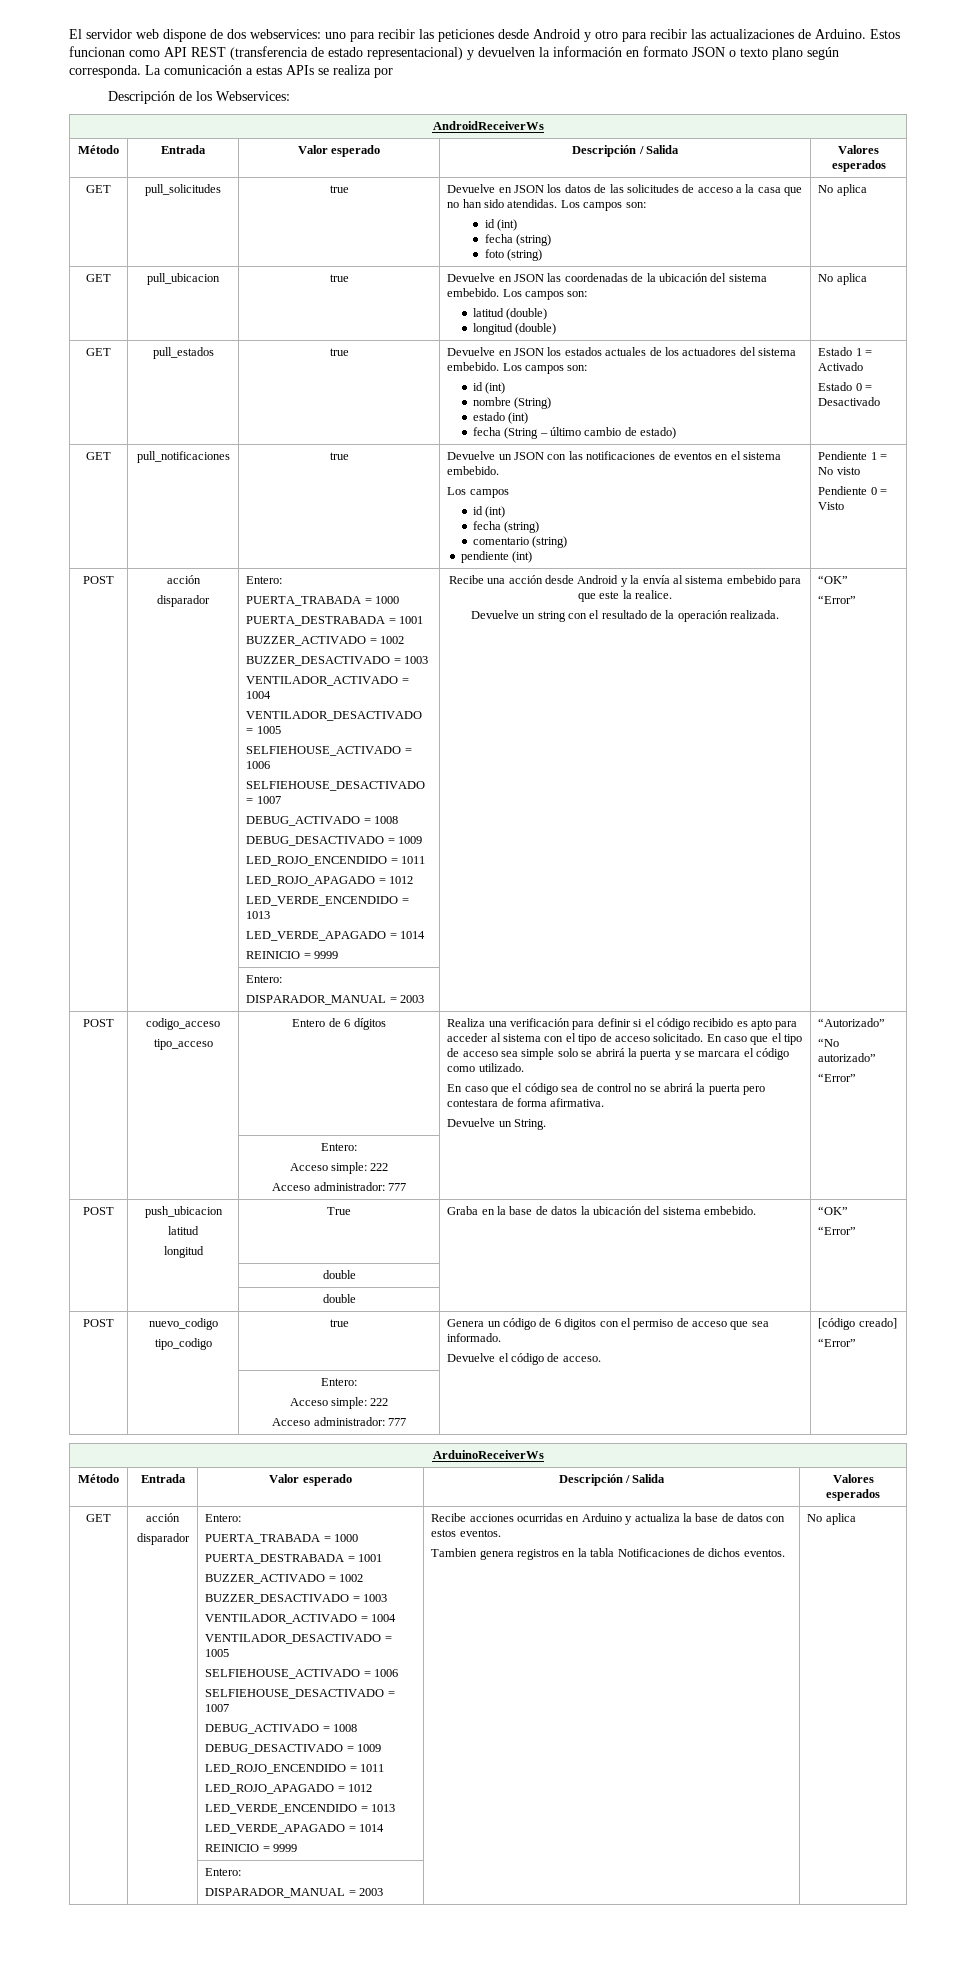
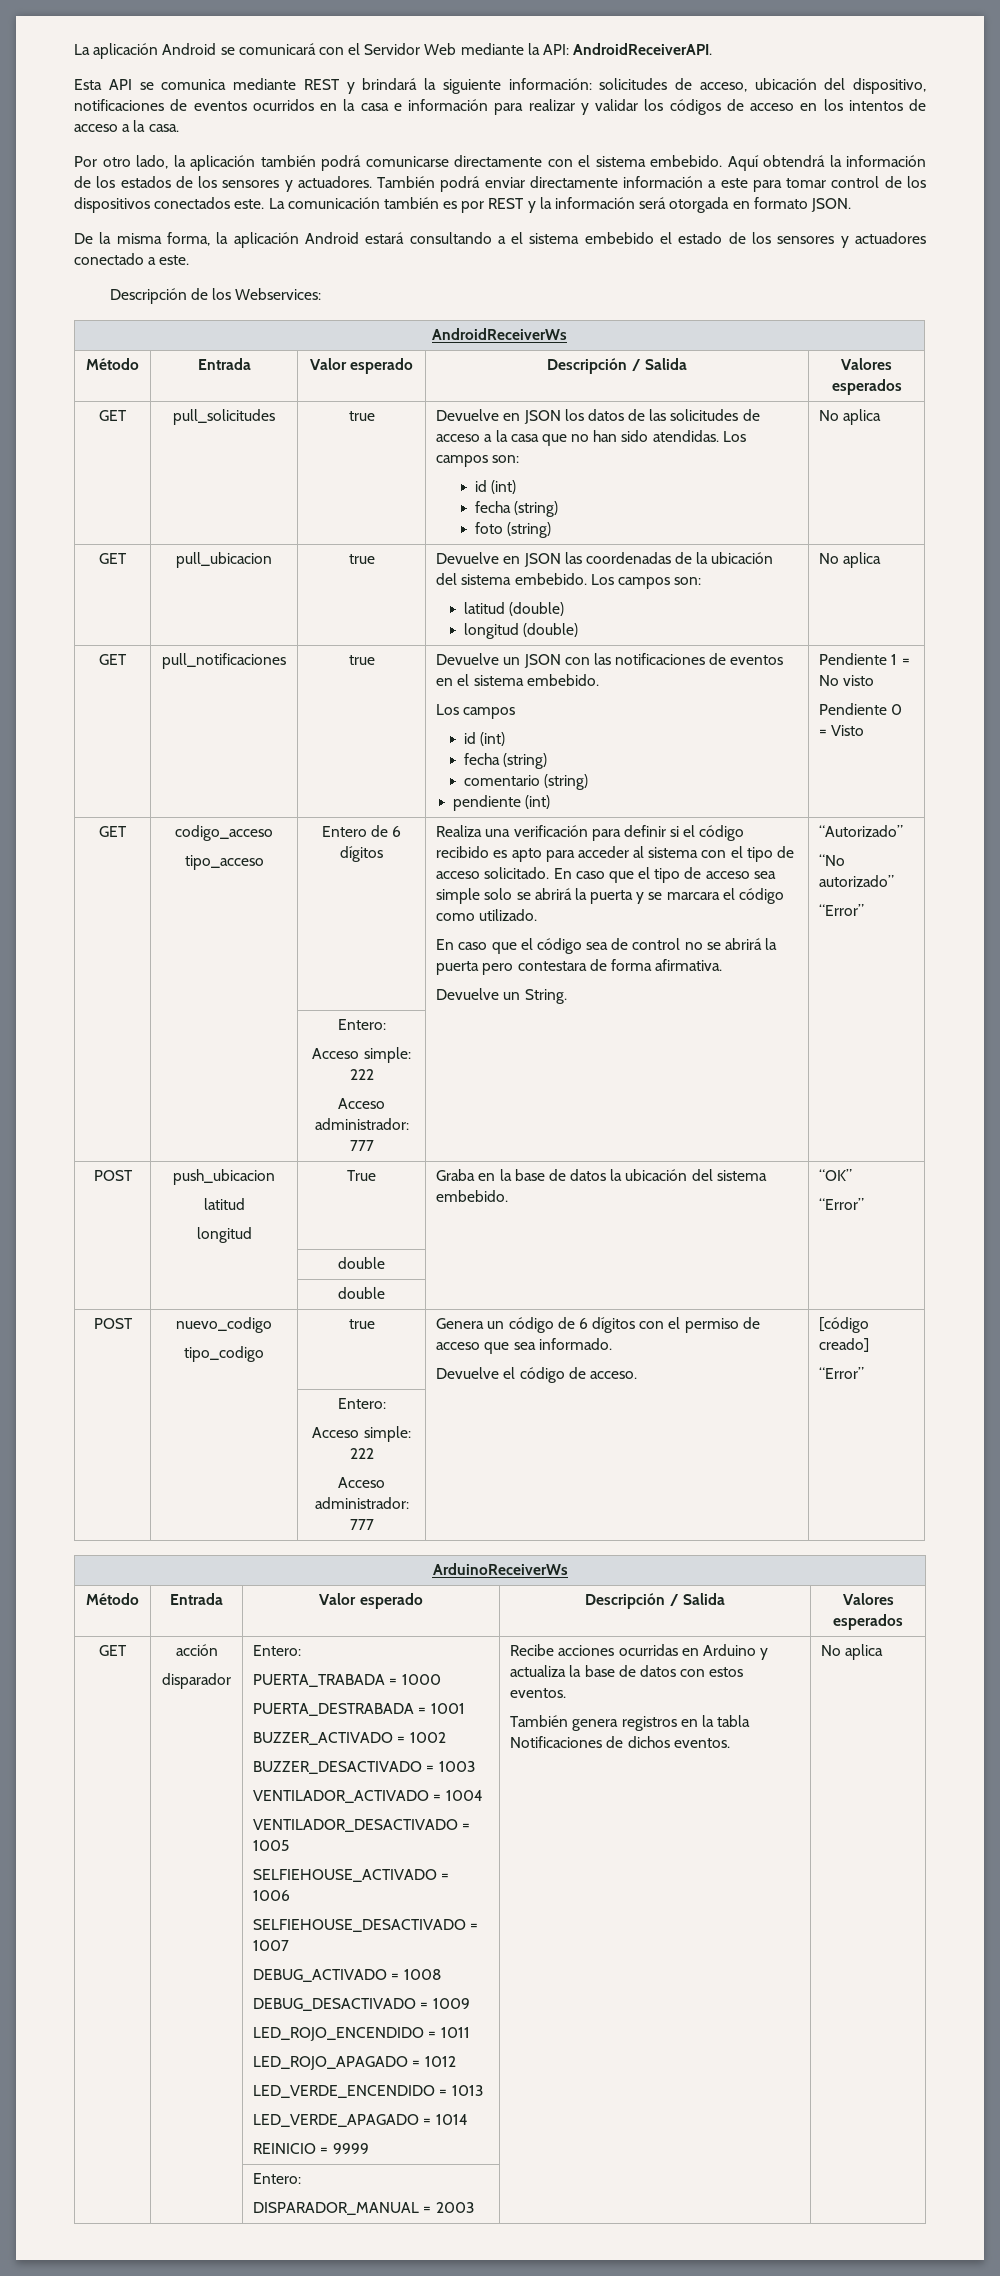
- El servidor web dispone de dos webservices: uno para recibir las peticiones desde Android y otro para recibir las actualizaciones de Arduino. Estos funcionan como API REST (transferencia de estado representacional) y devuelven la información en formato JSON o texto plano según corresponda. La comunicación a estas APIs se realiza por
+ La aplicación Android se comunicará con el Servidor Web mediante la API: AndroidReceiverAPI.
+ Esta API se comunica mediante REST y brindará la siguiente información: solicitudes de acceso, ubicación del dispositivo, notificaciones de eventos ocurridos en la casa e información para realizar y validar los códigos de acceso en los intentos de acceso a la casa.
+ Por otro lado, la aplicación también podrá comunicarse directamente con el sistema embebido. Aquí obtendrá la información de los estados de los sensores y actuadores. También podrá enviar directamente información a este para tomar control de los dispositivos conectados este. La comunicación también es por REST y la información será otorgada en formato JSON.
+ De la misma forma, la aplicación Android estará consultando a el sistema embebido el estado de los sensores y actuadores conectado a este.
- GET | pull_estados | true | Devuelve en JSON los estados actuales de los actuadores del sistema embebido. Los campos son:
- id (int)
- nombre (String)
- estado (int)
- fecha (String – último cambio de estado) | Estado 1 = Activado
- Estado 0 = Desactivado
  GET | pull_notificaciones | true | Devuelve un JSON con las notificaciones de eventos en el sistema embebido.
  Los campos
  id (int)
  fecha (string)
  comentario (string)
  pendiente (int) | Pendiente 1 = No visto
  Pendiente 0 = Visto
- POST | acción
- disparador | Entero:
- PUERTA_TRABADA = 1000
- PUERTA_DESTRABADA = 1001
- BUZZER_ACTIVADO = 1002
- BUZZER_DESACTIVADO = 1003
- VENTILADOR_ACTIVADO = 1004
- VENTILADOR_DESACTIVADO = 1005
- SELFIEHOUSE_ACTIVADO = 1006
- SELFIEHOUSE_DESACTIVADO = 1007
- DEBUG_ACTIVADO = 1008
- DEBUG_DESACTIVADO = 1009
- LED_ROJO_ENCENDIDO = 1011
- LED_ROJO_APAGADO = 1012
- LED_VERDE_ENCENDIDO = 1013
- LED_VERDE_APAGADO = 1014
- REINICIO = 9999 | Recibe una acción desde Android y la envía al sistema embebido para que este la realice.
- Devuelve un string con el resultado de la operación realizada. | “OK”
- “Error”
- | | Entero:
- DISPARADOR_MANUAL = 2003 | |
- POST
+ GET
  POST | nuevo_codigo
- tipo_codigo | true | Genera un código de 6 digitos con el permiso de acceso que sea informado.
+ tipo_codigo | true | Genera un código de 6 dígitos con el permiso de acceso que sea informado.
- Tambien genera registros en la tabla Notificaciones de dichos eventos.
+ También genera registros en la tabla Notificaciones de dichos eventos.

